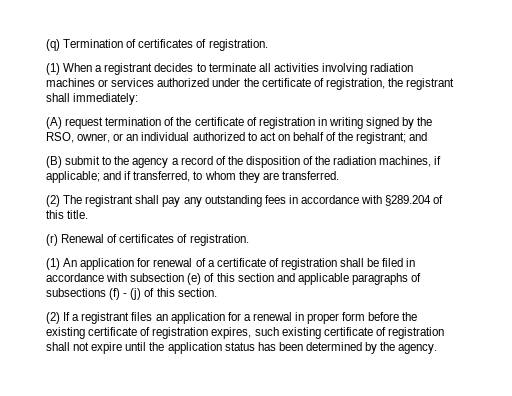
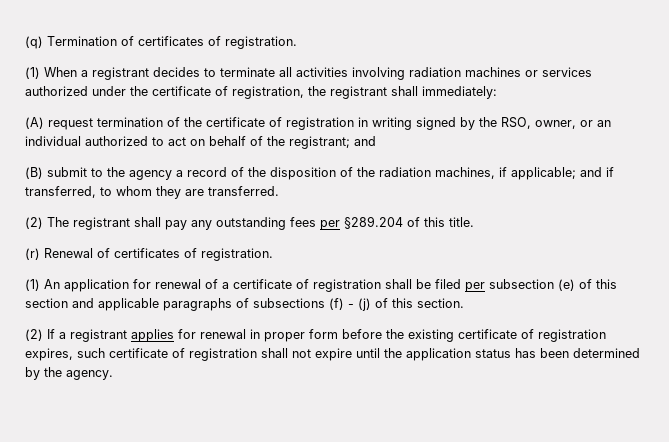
- (2) The registrant shall pay any outstanding fees in accordance with §289.204 of this title.
+ (2) The registrant shall pay any outstanding fees per §289.204 of this title.
- (1) An application for renewal of a certificate of registration shall be filed in accordance with subsection (e) of this section and applicable paragraphs of subsections (f) - (j) of this section.
+ (1) An application for renewal of a certificate of registration shall be filed per subsection (e) of this section and applicable paragraphs of subsections (f) - (j) of this section.
- (2) If a registrant files an application for a renewal in proper form before the existing certificate of registration expires, such existing certificate of registration shall not expire until the application status has been determined by the agency.
+ (2) If a registrant applies for renewal in proper form before the existing certificate of registration expires, such certificate of registration shall not expire until the application status has been determined by the agency.

